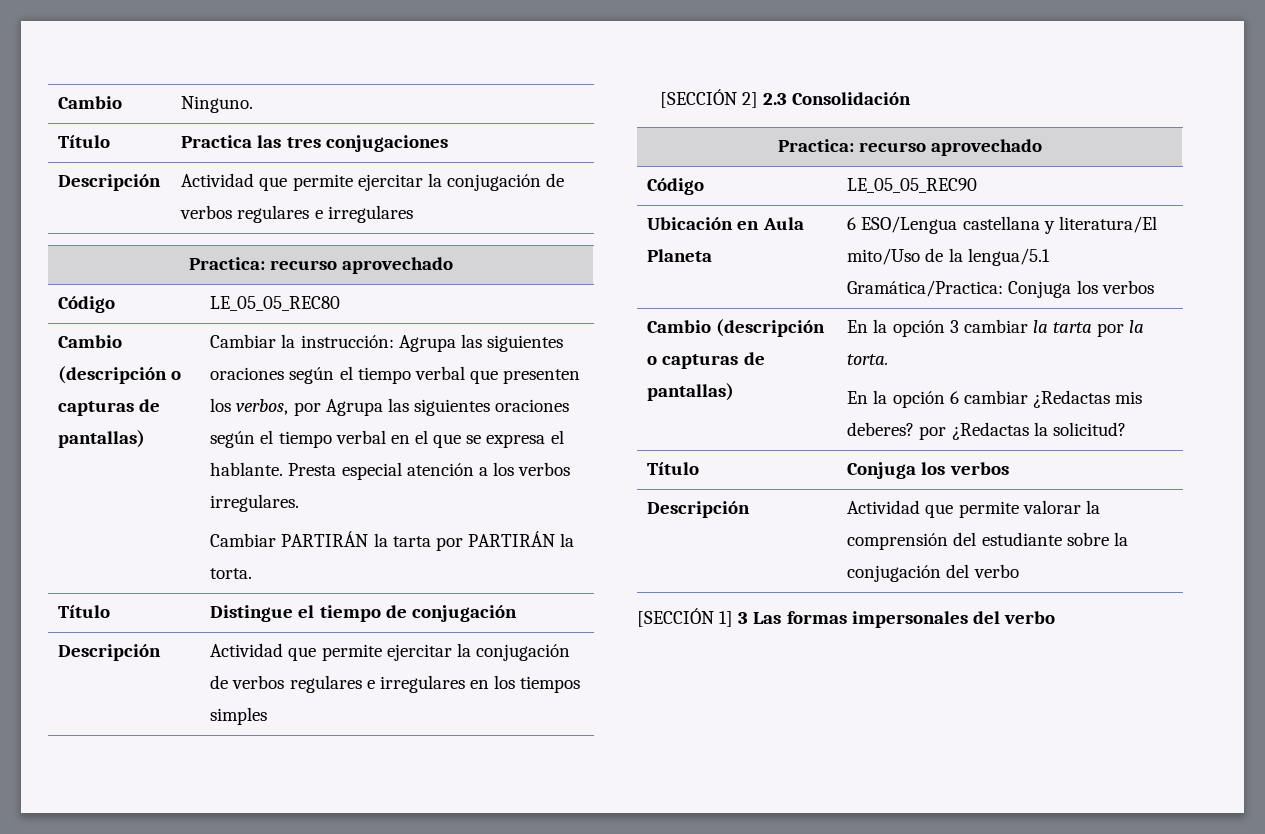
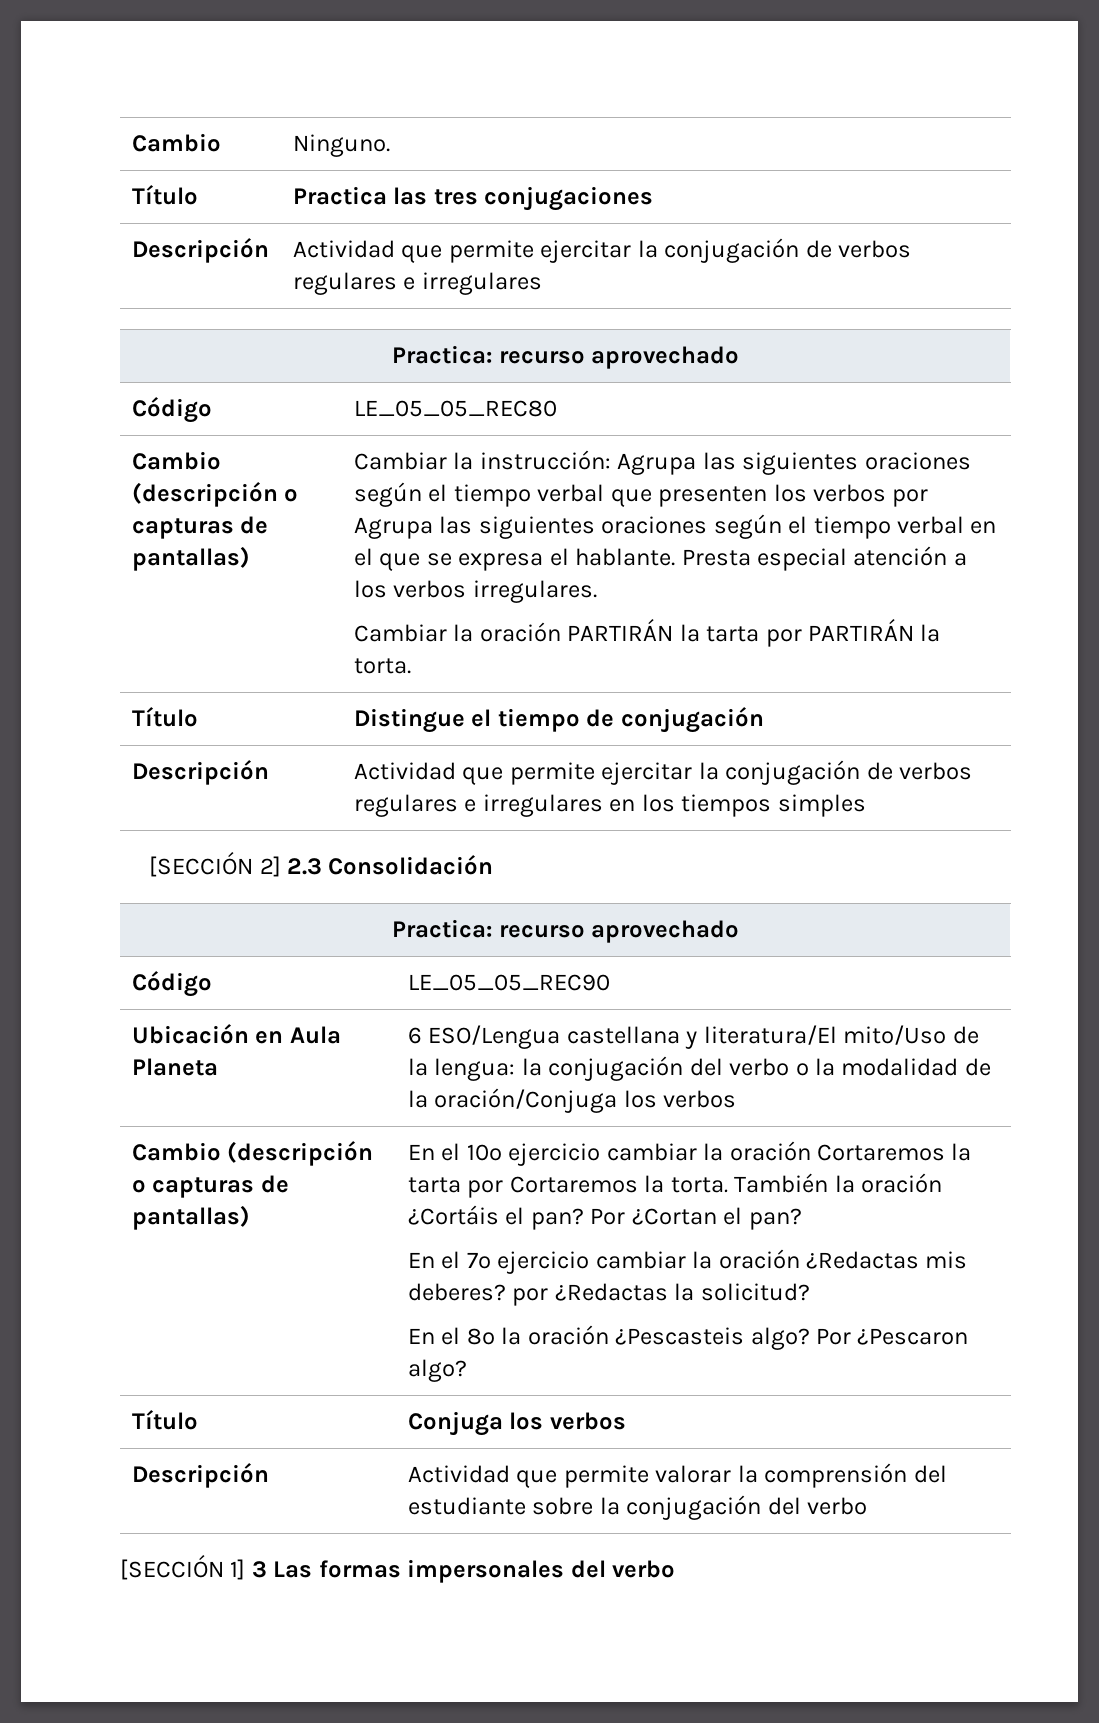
- Cambiar la instrucción: Agrupa las siguientes oraciones según el tiempo verbal que presenten los verbos, por Agrupa las siguientes oraciones según el tiempo verbal en el que se expresa el hablante.
+ Cambiar la instrucción: Agrupa las siguientes oraciones según el tiempo verbal que presenten los verbos por Agrupa las siguientes oraciones según el tiempo verbal en el que se expresa el hablante.
- Cambiar PARTIRÁN la tarta por PARTIRÁN la torta.
+ Cambiar la oración PARTIRÁN la tarta por PARTIRÁN la torta.
- Ubicación en Aula Planeta | 6 ESO/Lengua castellana y literatura/El mito/Uso de la lengua/5.1 Gramática/Practica: Conjuga los verbos
+ Ubicación en Aula Planeta | 6 ESO/Lengua castellana y literatura/El mito/Uso de la lengua: la conjugación del verbo o la modalidad de la oración/Conjuga los verbos
- En la opción 3 cambiar la tarta por la torta.
- En la opción 6 cambiar ¿Redactas mis deberes? por ¿Redactas la solicitud?
+ En el 10º ejercicio cambiar la oración Cortaremos la tarta por Cortaremos la torta. También la oración ¿Cortáis el pan? Por ¿Cortan el pan?
+ En el 7º ejercicio cambiar la oración ¿Redactas mis deberes? por ¿Redactas la solicitud?
+ En el 8º la oración ¿Pescasteis algo? Por ¿Pescaron algo?

